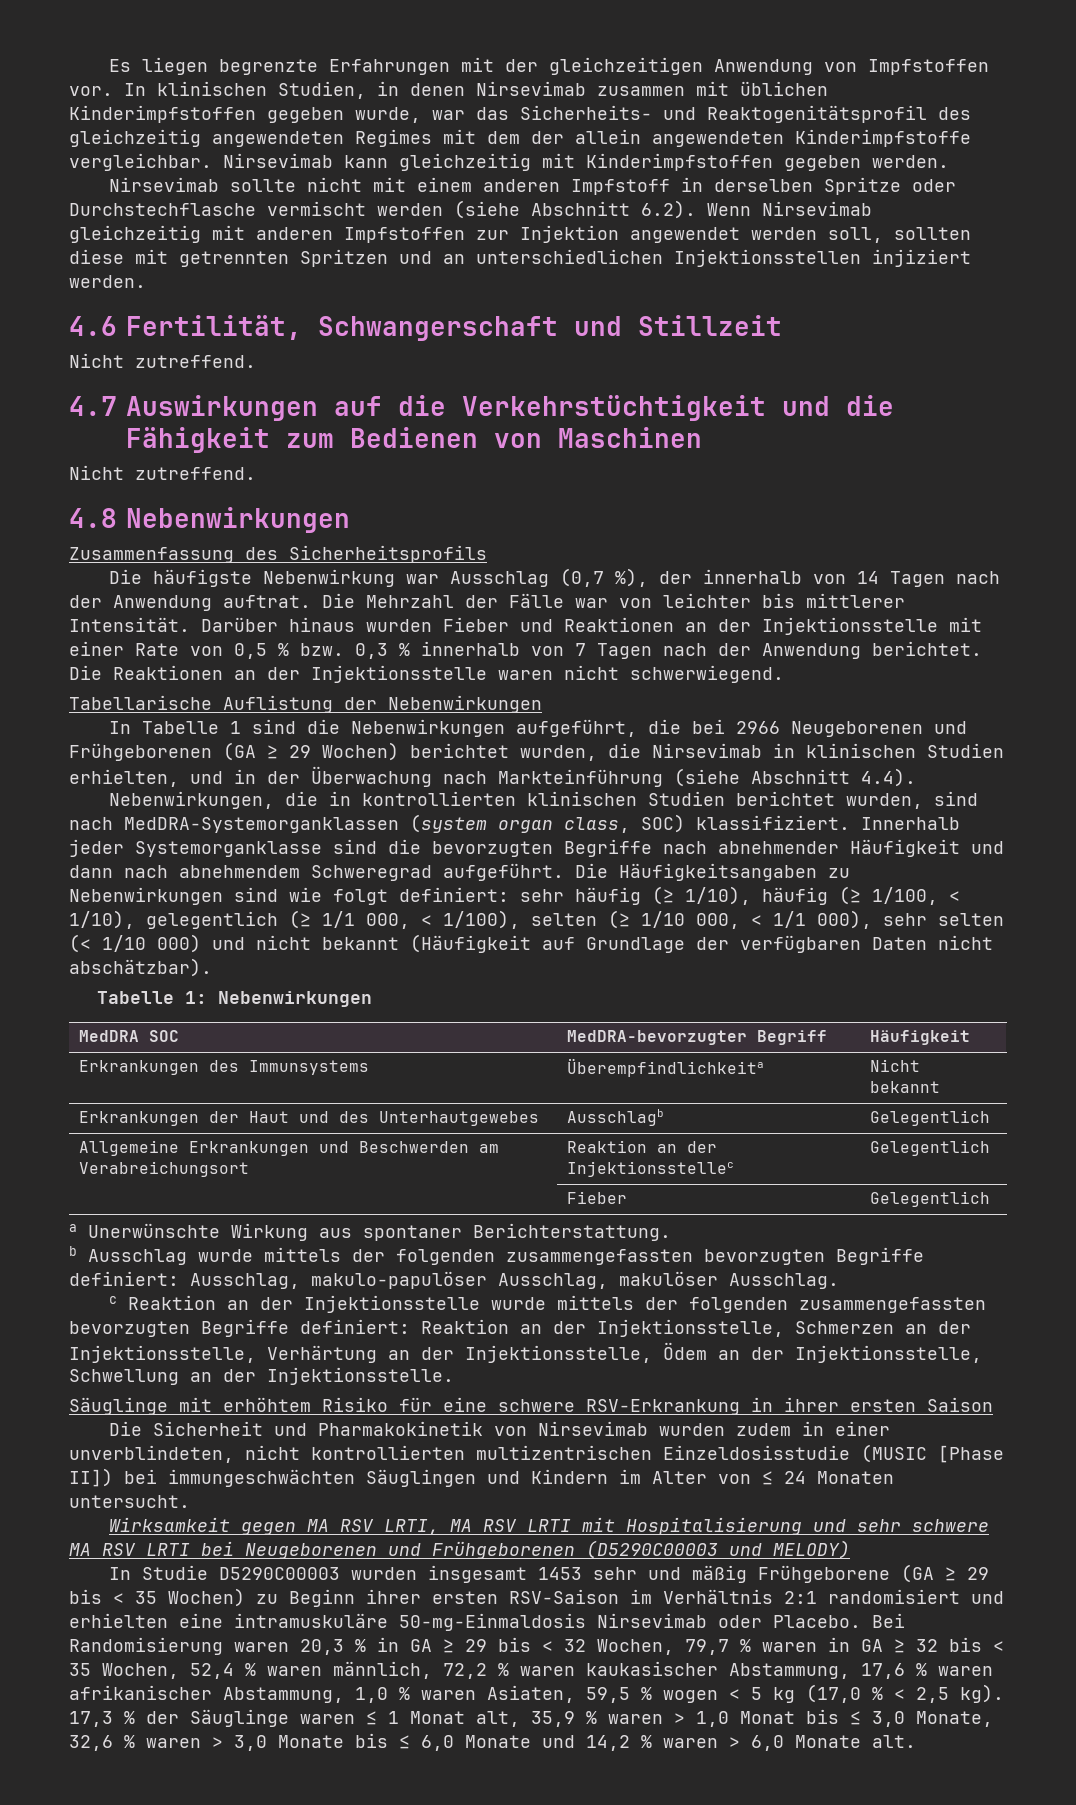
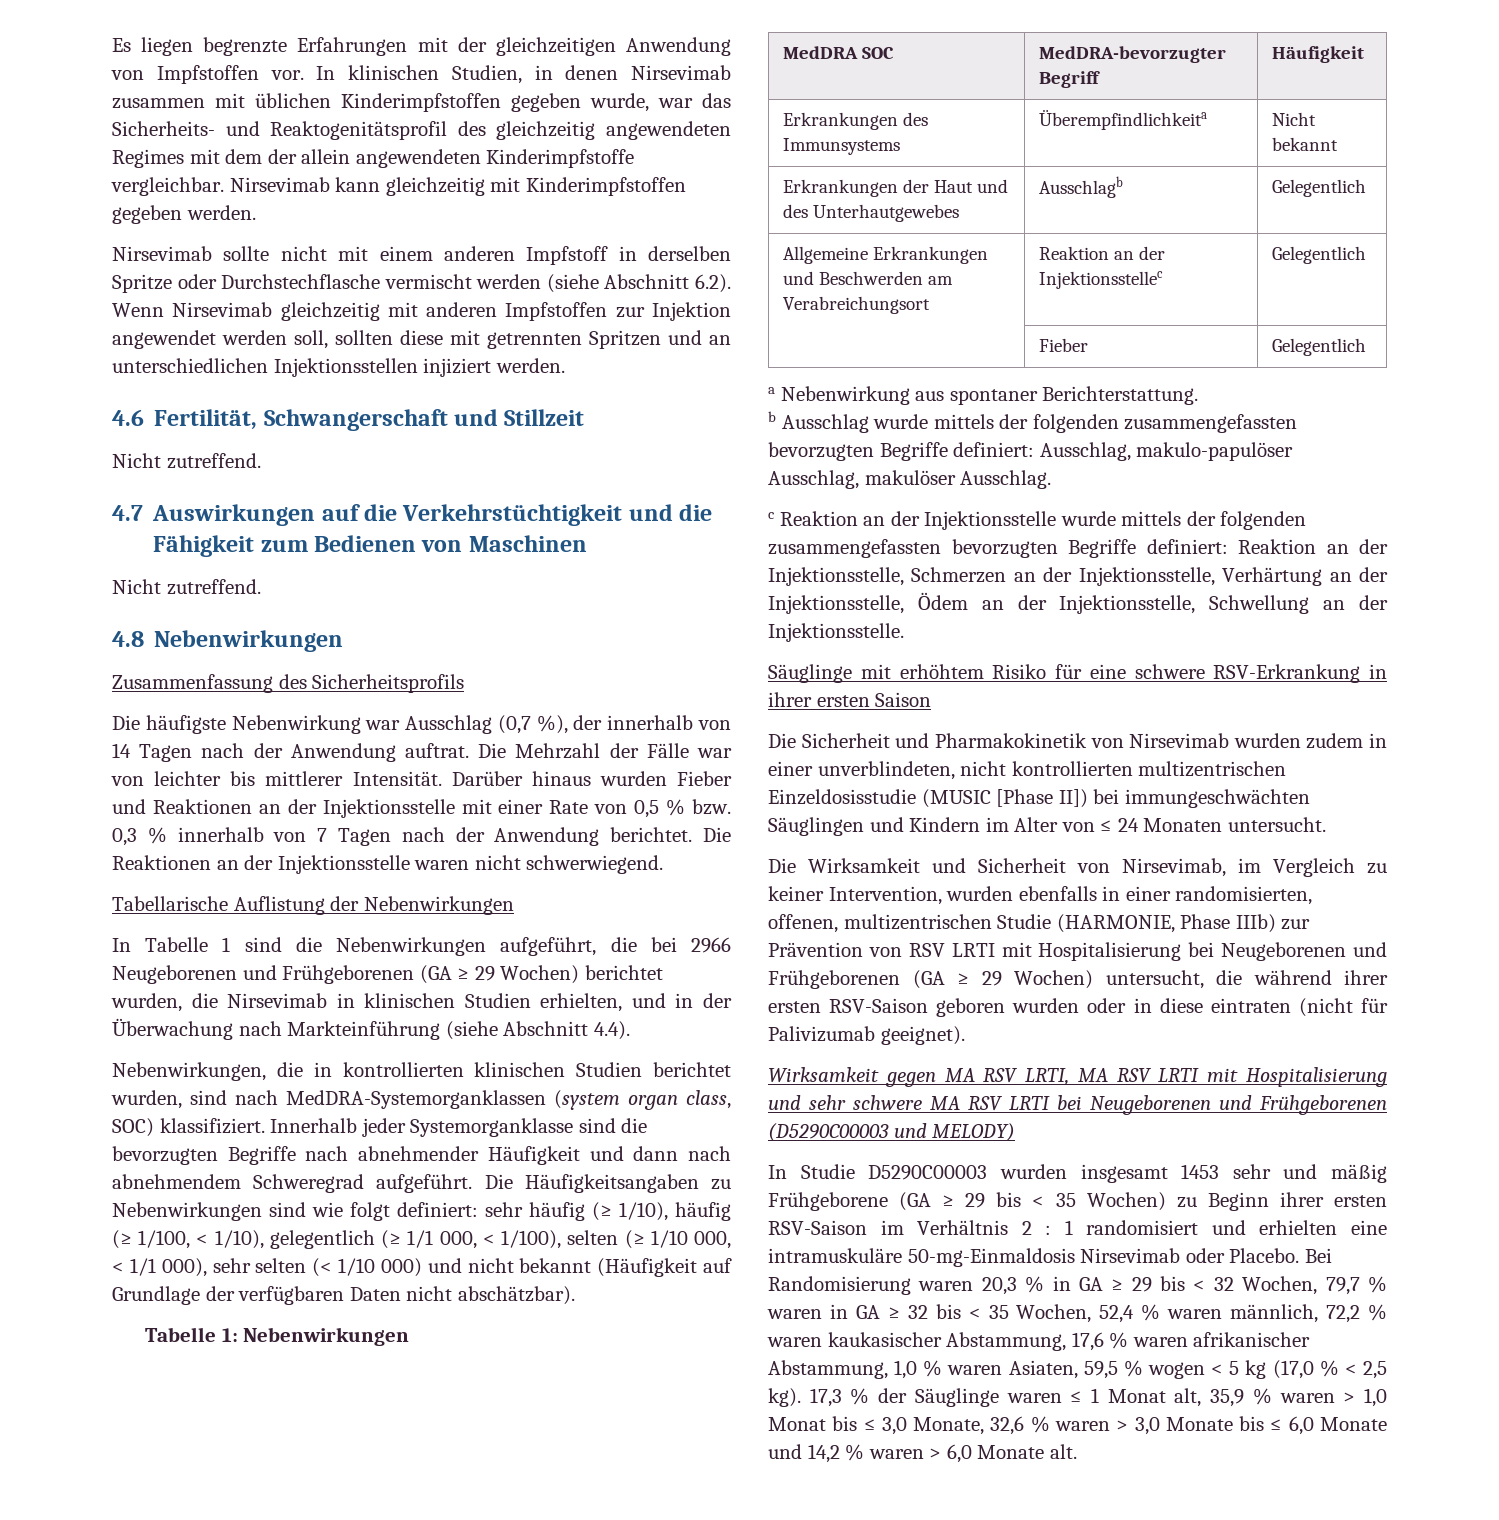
- a Unerwünschte Wirkung aus spontaner Berichterstattung.
+ a Nebenwirkung aus spontaner Berichterstattung.
+ Die Wirksamkeit und Sicherheit von Nirsevimab, im Vergleich zu keiner Intervention, wurden ebenfalls in einer randomisierten, offenen, multizentrischen Studie (HARMONIE, Phase IIIb) zur Prävention von RSV LRTI mit Hospitalisierung bei Neugeborenen und Frühgeborenen (GA ≥ 29 Wochen) untersucht, die während ihrer ersten RSV-Saison geboren wurden oder in diese eintraten (nicht für Palivizumab geeignet).
- In Studie D5290C00003 wurden insgesamt 1453 sehr und mäßig Frühgeborene (GA ≥ 29 bis < 35 Wochen) zu Beginn ihrer ersten RSV-Saison im Verhältnis 2:1 randomisiert und erhielten eine intramuskuläre 50-mg-Einmaldosis Nirsevimab oder Placebo.
+ In Studie D5290C00003 wurden insgesamt 1453 sehr und mäßig Frühgeborene (GA ≥ 29 bis < 35 Wochen) zu Beginn ihrer ersten RSV-Saison im Verhältnis 2 : 1 randomisiert und erhielten eine intramuskuläre 50-mg-Einmaldosis Nirsevimab oder Placebo.

